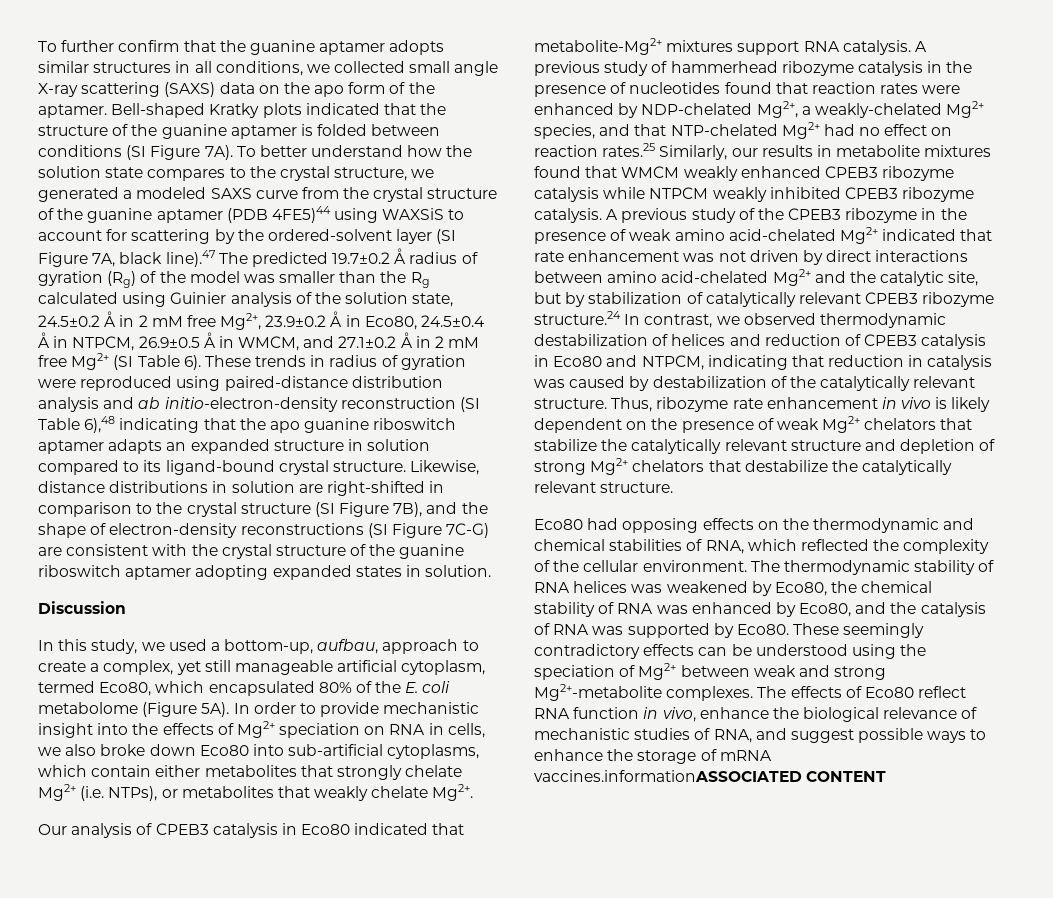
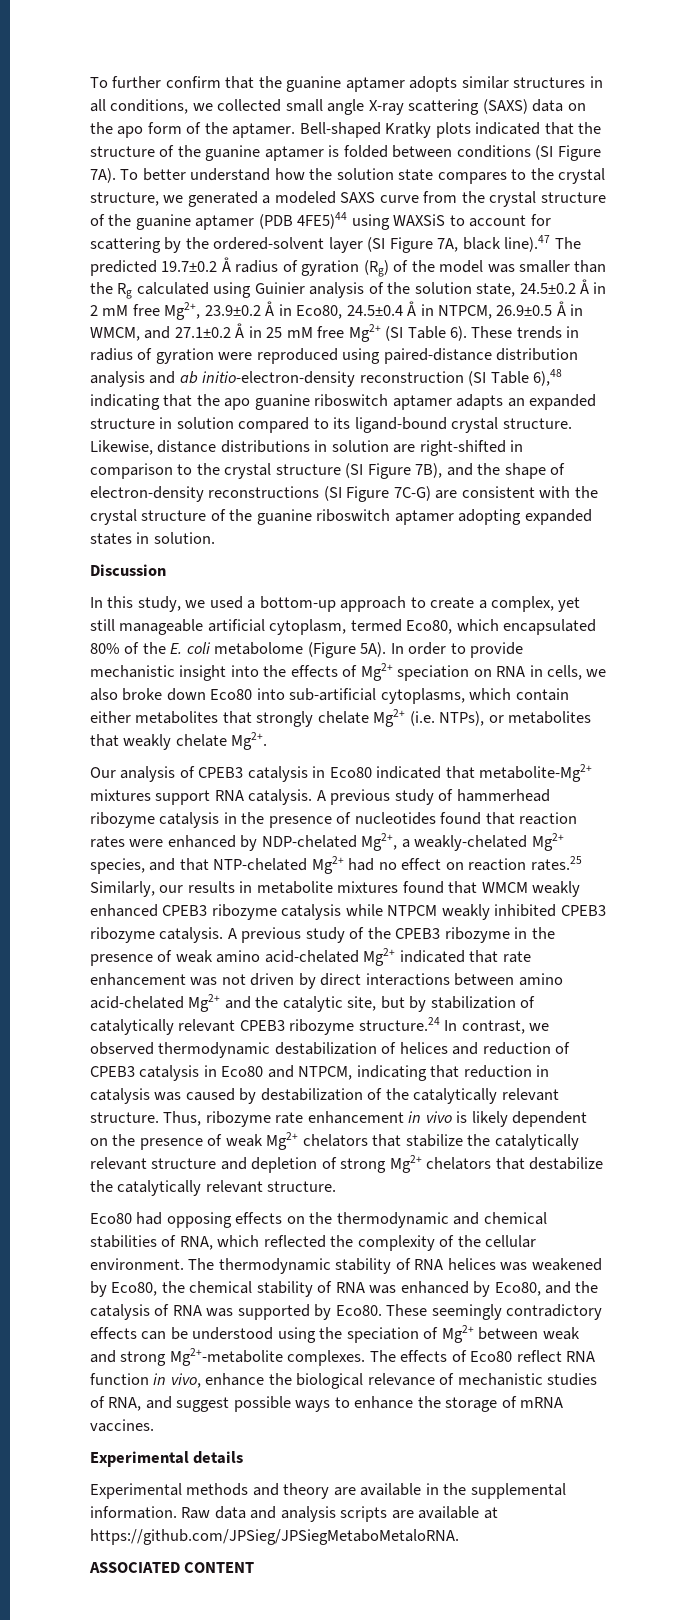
- To better understand how the solution state compares to the crystal structure, we generated a modeled SAXS curve from the crystal structure of the guanine aptamer (PDB 4FE5)44 using WAXSiS to account for scattering by the ordered-solvent layer (SI Figure 7A, black line).47 The predicted 19.7±0.2 Å radius of gyration (Rg) of the model was smaller than the Rg calculated using Guinier analysis of the solution state, 24.5±0.2 Å in 2 mM free Mg2+, 23.9±0.2 Å in Eco80, 24.5±0.4 Å in NTPCM, 26.9±0.5 Å in WMCM, and 27.1±0.2 Å in 2 mM free Mg2+ (SI Table 6).
+ To better understand how the solution state compares to the crystal structure, we generated a modeled SAXS curve from the crystal structure of the guanine aptamer (PDB 4FE5)44 using WAXSiS to account for scattering by the ordered-solvent layer (SI Figure 7A, black line).47 The predicted 19.7±0.2 Å radius of gyration (Rg) of the model was smaller than the Rg calculated using Guinier analysis of the solution state, 24.5±0.2 Å in 2 mM free Mg2+, 23.9±0.2 Å in Eco80, 24.5±0.4 Å in NTPCM, 26.9±0.5 Å in WMCM, and 27.1±0.2 Å in 25 mM free Mg2+ (SI Table 6).
- In this study, we used a bottom-up, aufbau, approach to create a complex, yet still manageable artificial cytoplasm, termed Eco80, which encapsulated 80% of the E. coli metabolome (Figure 5A).
+ In this study, we used a bottom-up approach to create a complex, yet still manageable artificial cytoplasm, termed Eco80, which encapsulated 80% of the E. coli metabolome (Figure 5A).
- The effects of Eco80 reflect RNA function in vivo, enhance the biological relevance of mechanistic studies of RNA, and suggest possible ways to enhance the storage of mRNA vaccines.informationASSOCIATED CONTENT
+ The effects of Eco80 reflect RNA function in vivo, enhance the biological relevance of mechanistic studies of RNA, and suggest possible ways to enhance the storage of mRNA vaccines.
+ Experimental details
+ Experimental methods and theory are available in the supplemental information. Raw data and analysis scripts are available at https://github.com/JPSieg/JPSiegMetaboMetaloRNA.
+ ASSOCIATED CONTENT

